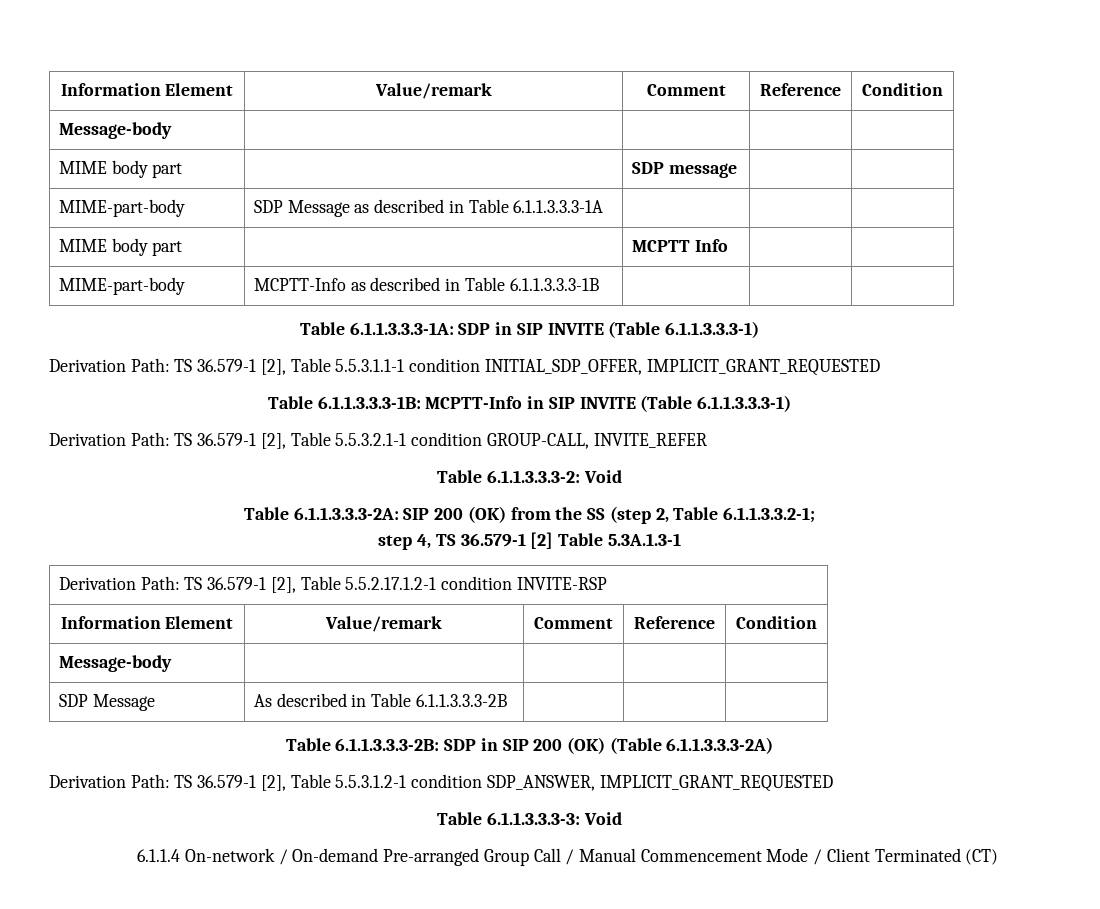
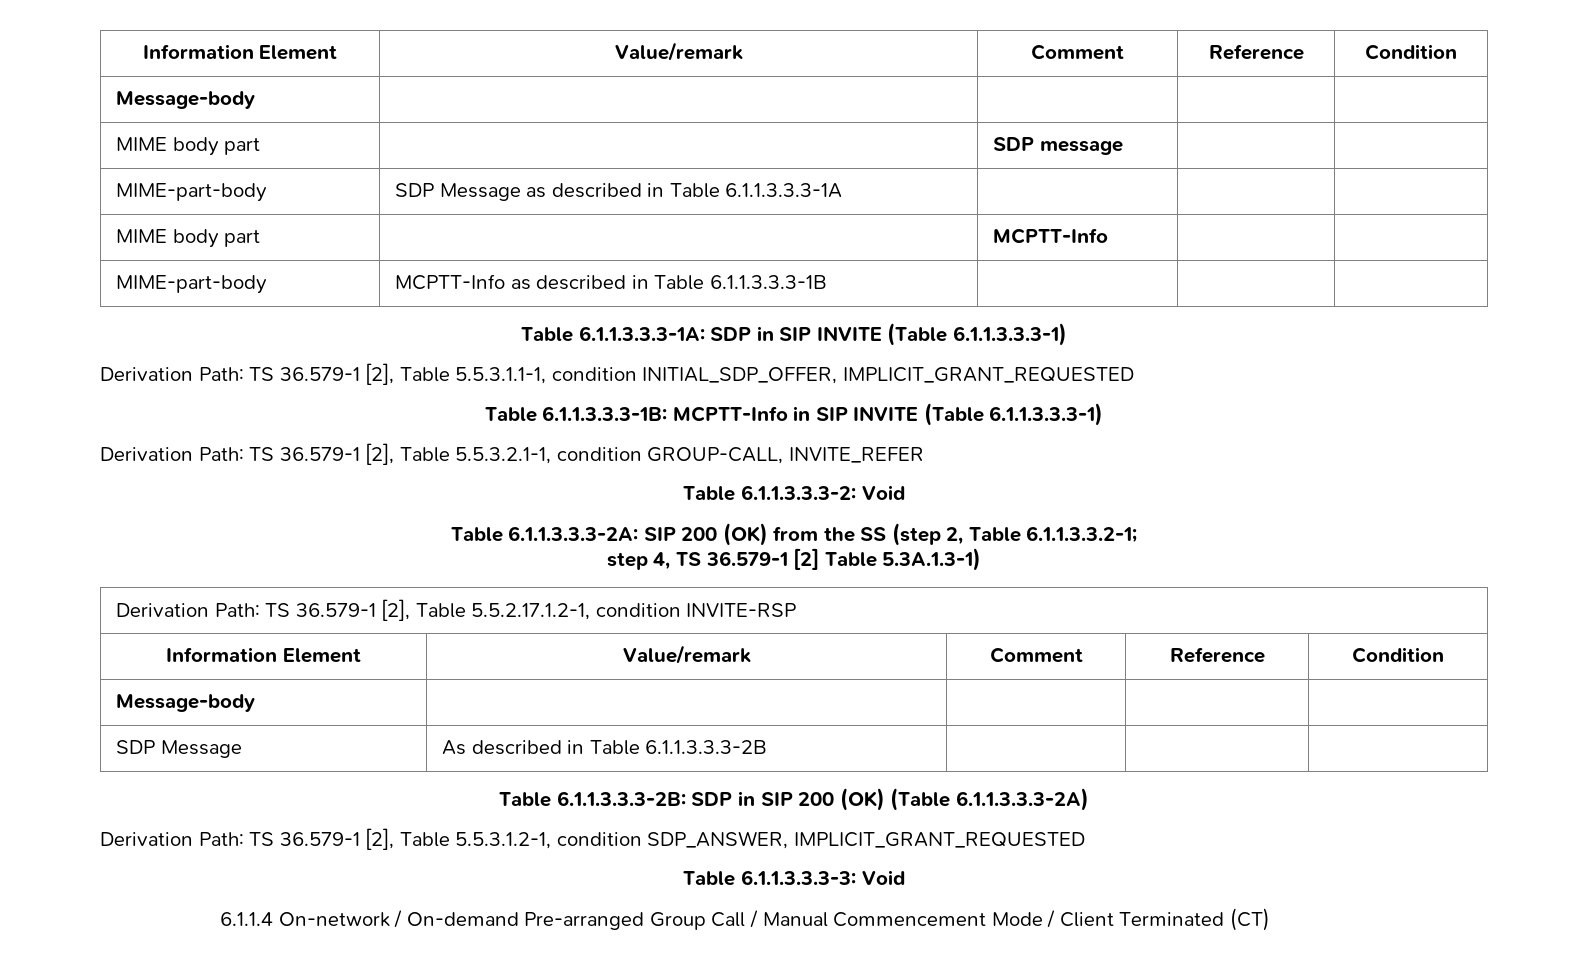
- MIME body part | | MCPTT Info | |
+ MIME body part | | MCPTT-Info | |
- Derivation Path: TS 36.579-1 [2], Table 5.5.3.1.1-1 condition INITIAL_SDP_OFFER, IMPLICIT_GRANT_REQUESTED
+ Derivation Path: TS 36.579-1 [2], Table 5.5.3.1.1-1, condition INITIAL_SDP_OFFER, IMPLICIT_GRANT_REQUESTED
- Derivation Path: TS 36.579-1 [2], Table 5.5.3.2.1-1 condition GROUP-CALL, INVITE_REFER
+ Derivation Path: TS 36.579-1 [2], Table 5.5.3.2.1-1, condition GROUP-CALL, INVITE_REFER
- step 4, TS 36.579-1 [2] Table 5.3A.1.3-1
- Derivation Path: TS 36.579-1 [2], Table 5.5.2.17.1.2-1 condition INVITE-RSP
+ step 4, TS 36.579-1 [2] Table 5.3A.1.3-1)
+ Derivation Path: TS 36.579-1 [2], Table 5.5.2.17.1.2-1, condition INVITE-RSP
- Derivation Path: TS 36.579-1 [2], Table 5.5.3.1.2-1 condition SDP_ANSWER, IMPLICIT_GRANT_REQUESTED
+ Derivation Path: TS 36.579-1 [2], Table 5.5.3.1.2-1, condition SDP_ANSWER, IMPLICIT_GRANT_REQUESTED

